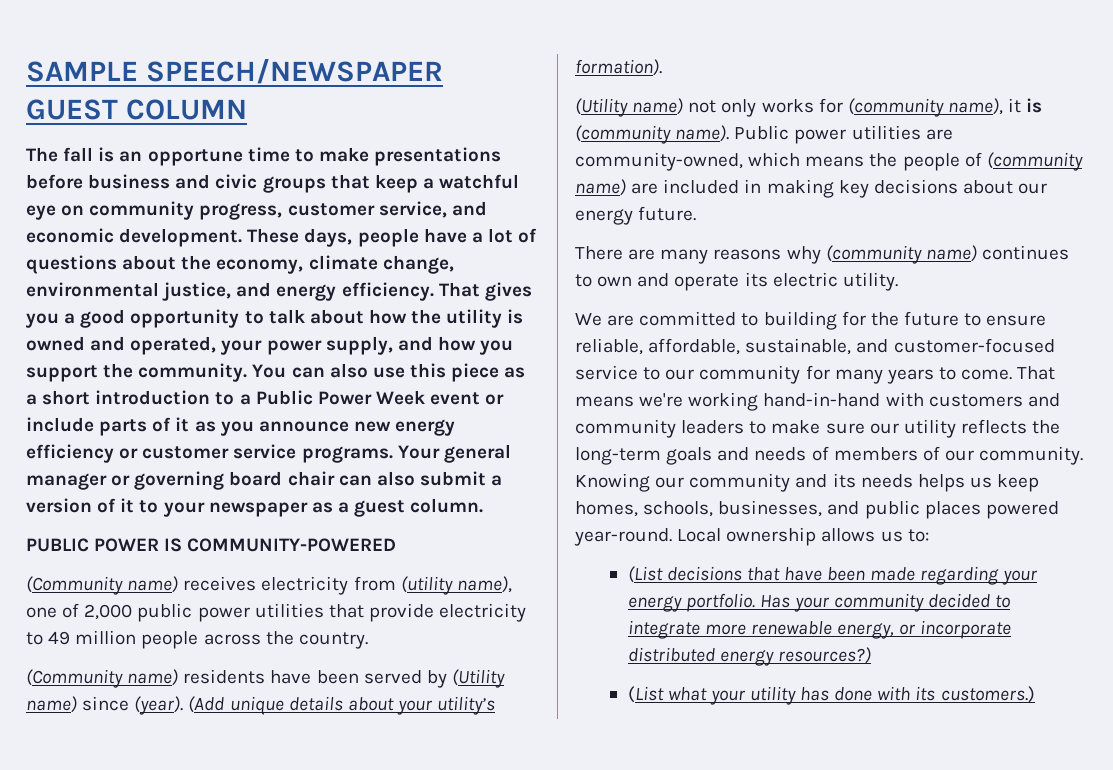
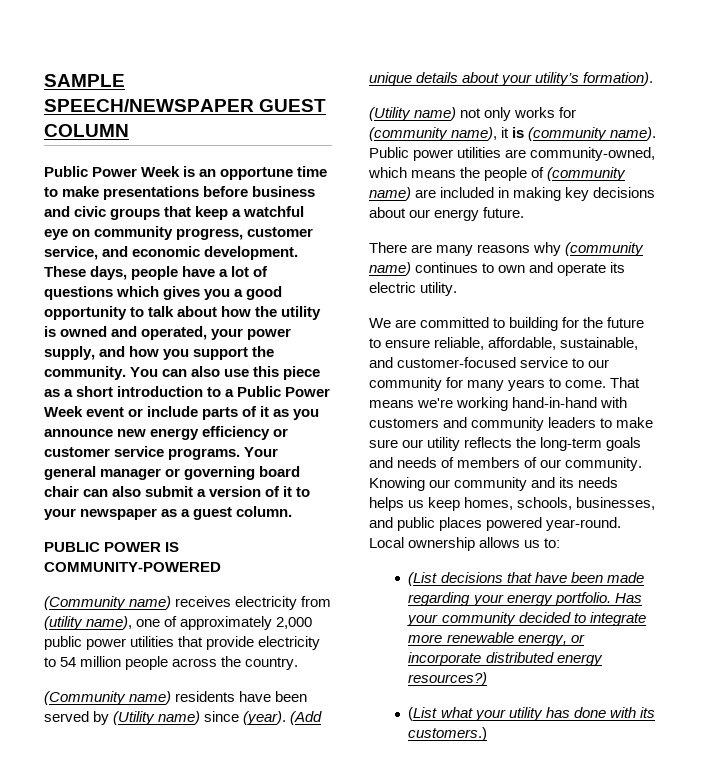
- The fall is an opportune time to make presentations before business and civic groups that keep a watchful eye on community progress, customer service, and economic development.
+ Public Power Week is an opportune time to make presentations before business and civic groups that keep a watchful eye on community progress, customer service, and economic development.
- These days, people have a lot of questions about the economy, climate change, environmental justice, and energy efficiency. That gives you a good opportunity to talk about how the utility is owned and operated, your power supply, and how you support the community.
+ These days, people have a lot of questions which gives you a good opportunity to talk about how the utility is owned and operated, your power supply, and how you support the community.
- (Community name) receives electricity from (utility name), one of 2,000 public power utilities that provide electricity to 49 million people across the country.
+ (Community name) receives electricity from (utility name), one of approximately 2,000 public power utilities that provide electricity to 54 million people across the country.

